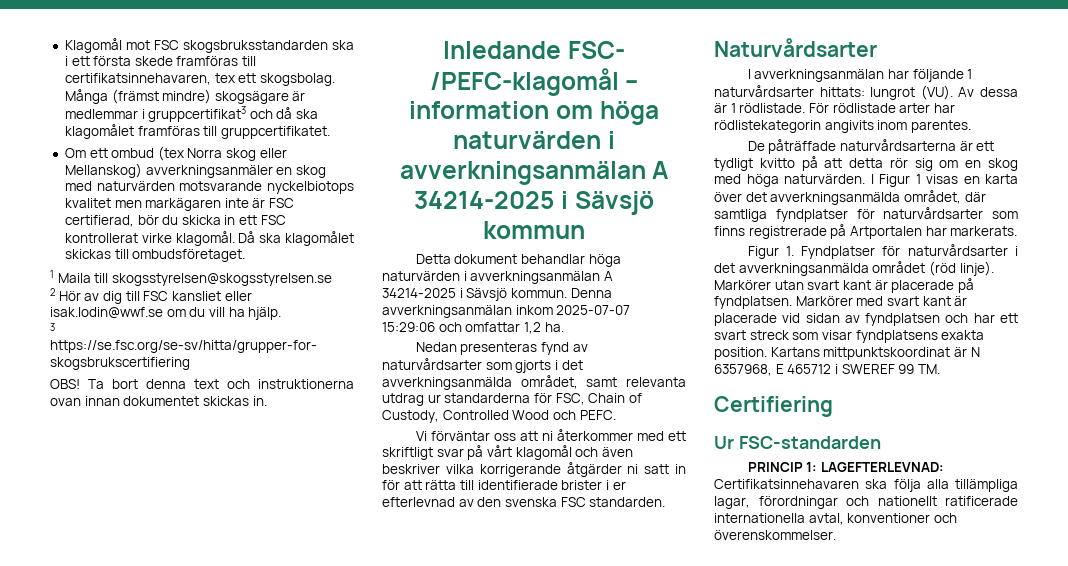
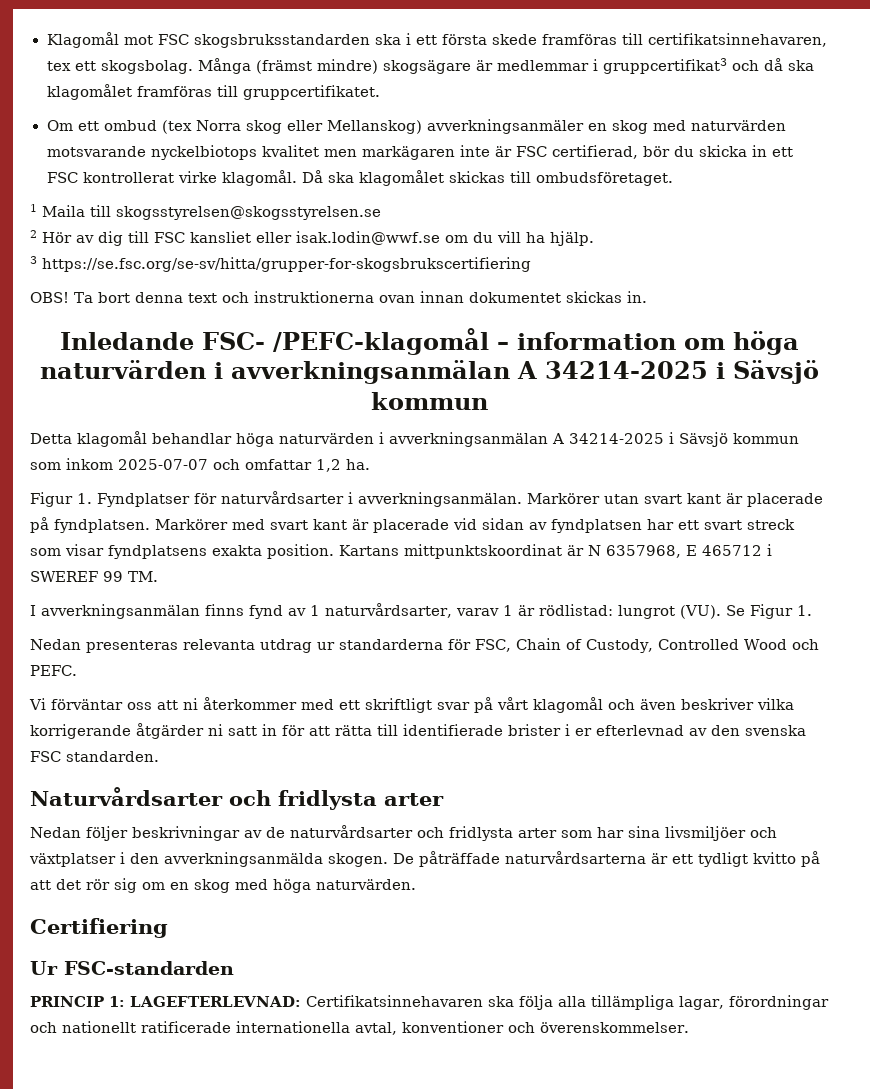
- Detta dokument behandlar höga naturvärden i avverkningsanmälan A 34214-2025 i Sävsjö kommun. Denna avverkningsanmälan inkom 2025-07-07 15:29:06 och omfattar 1,2 ha.
+ Detta klagomål behandlar höga naturvärden i avverkningsanmälan A 34214-2025 i Sävsjö kommun som inkom 2025-07-07 och omfattar 1,2 ha.
- Nedan presenteras fynd av naturvårdsarter som gjorts i det avverkningsanmälda området, samt relevanta utdrag ur standarderna för FSC, Chain of Custody, Controlled Wood och PEFC.
+ Figur 1. Fyndplatser för naturvårdsarter i avverkningsanmälan. Markörer utan svart kant är placerade på fyndplatsen. Markörer med svart kant är placerade vid sidan av fyndplatsen har ett svart streck som visar fyndplatsens exakta position. Kartans mittpunktskoordinat är N 6357968, E 465712 i SWEREF 99 TM.
+ I avverkningsanmälan finns fynd av 1 naturvårdsarter, varav 1 är rödlistad: lungrot (VU). Se Figur 1.
+ Nedan presenteras relevanta utdrag ur standarderna för FSC, Chain of Custody, Controlled Wood och PEFC.
- Naturvårdsarter
- I avverkningsanmälan har följande 1 naturvårdsarter hittats: lungrot (VU). Av dessa är 1 rödlistade. För rödlistade arter har rödlistekategorin angivits inom parentes.
- De påträffade naturvårdsarterna är ett tydligt kvitto på att detta rör sig om en skog med höga naturvärden. I Figur 1 visas en karta över det avverkningsanmälda området, där samtliga fyndplatser för naturvårdsarter som finns registrerade på Artportalen har markerats.
- Figur 1. Fyndplatser för naturvårdsarter i det avverkningsanmälda området (röd linje). Markörer utan svart kant är placerade på fyndplatsen. Markörer med svart kant är placerade vid sidan av fyndplatsen och har ett svart streck som visar fyndplatsens exakta position. Kartans mittpunktskoordinat är N 6357968, E 465712 i SWEREF 99 TM.
+ Naturvårdsarter och fridlysta arter
+ Nedan följer beskrivningar av de naturvårdsarter och fridlysta arter som har sina livsmiljöer och växtplatser i den avverkningsanmälda skogen. De påträffade naturvårdsarterna är ett tydligt kvitto på att det rör sig om en skog med höga naturvärden.

